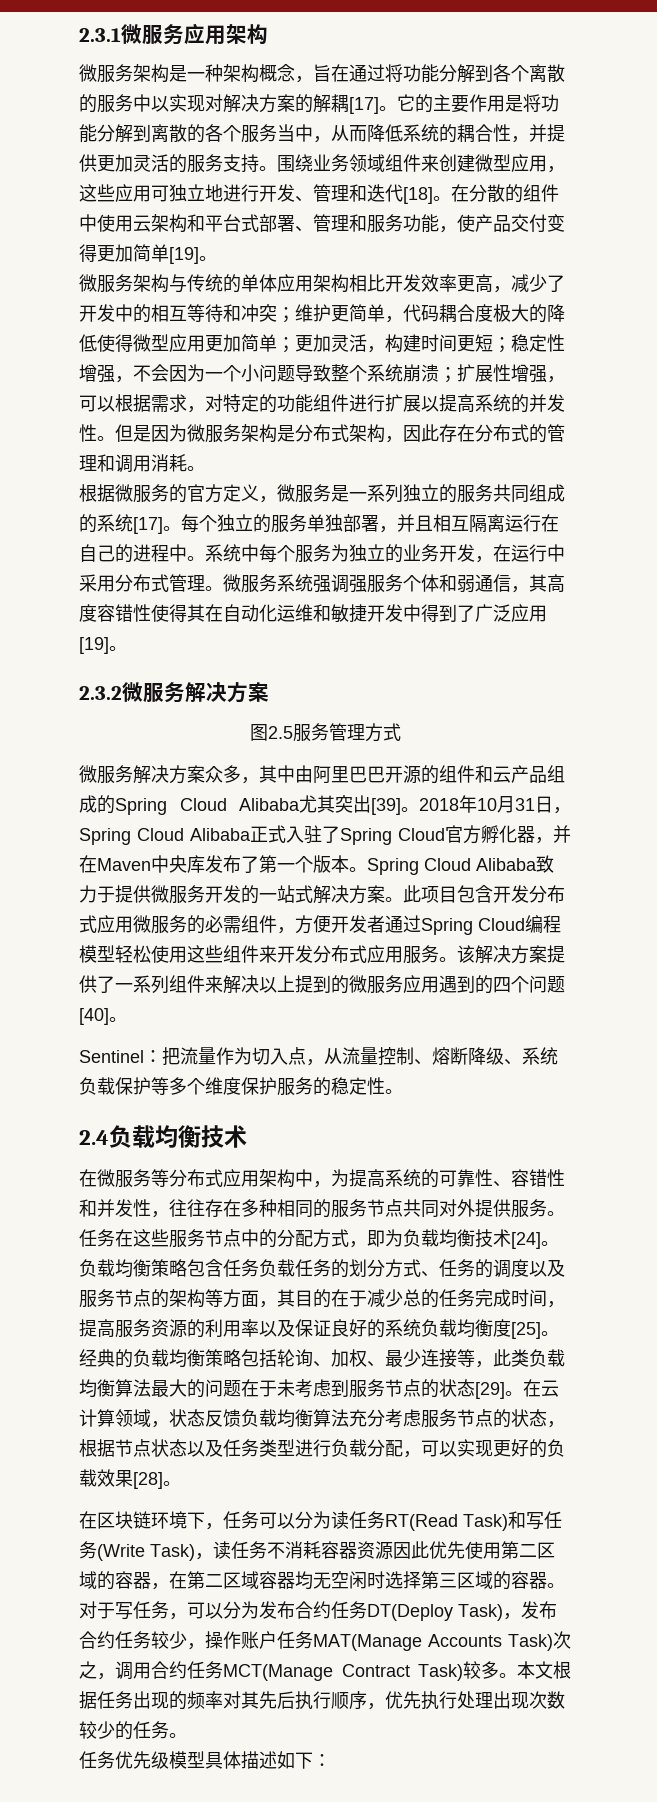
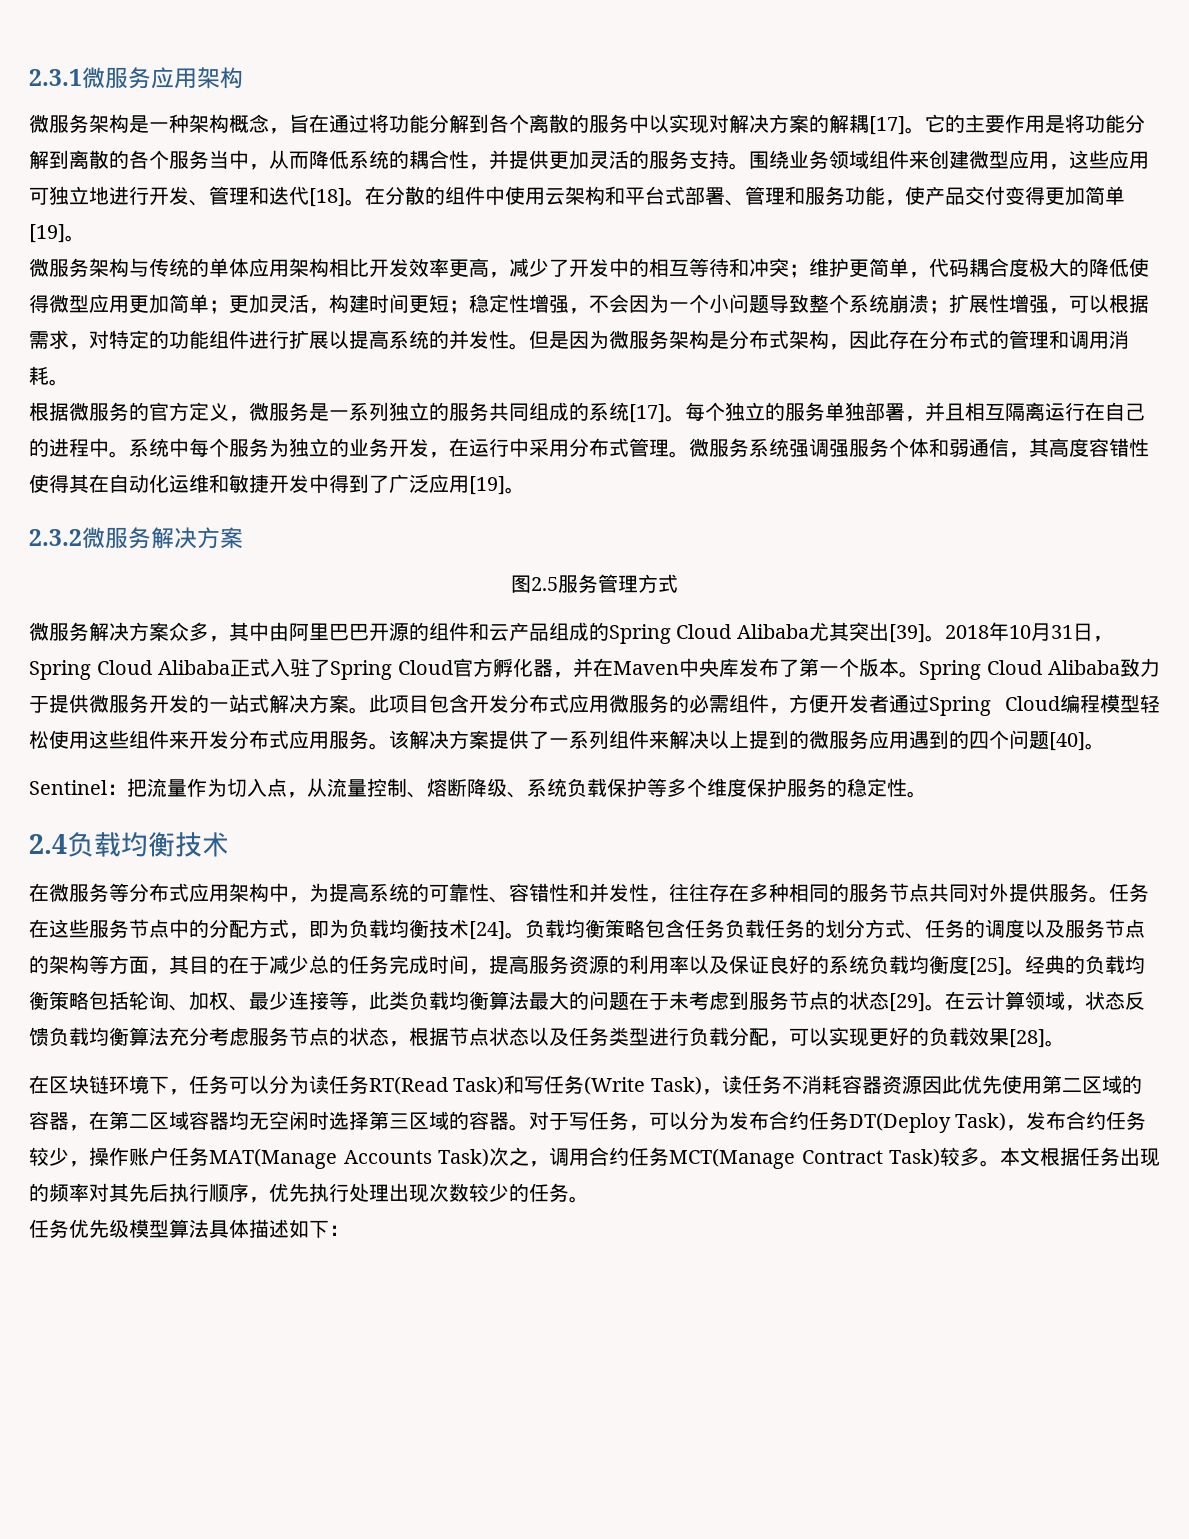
- 任务优先级模型具体描述如下：
+ 任务优先级模型算法具体描述如下：

